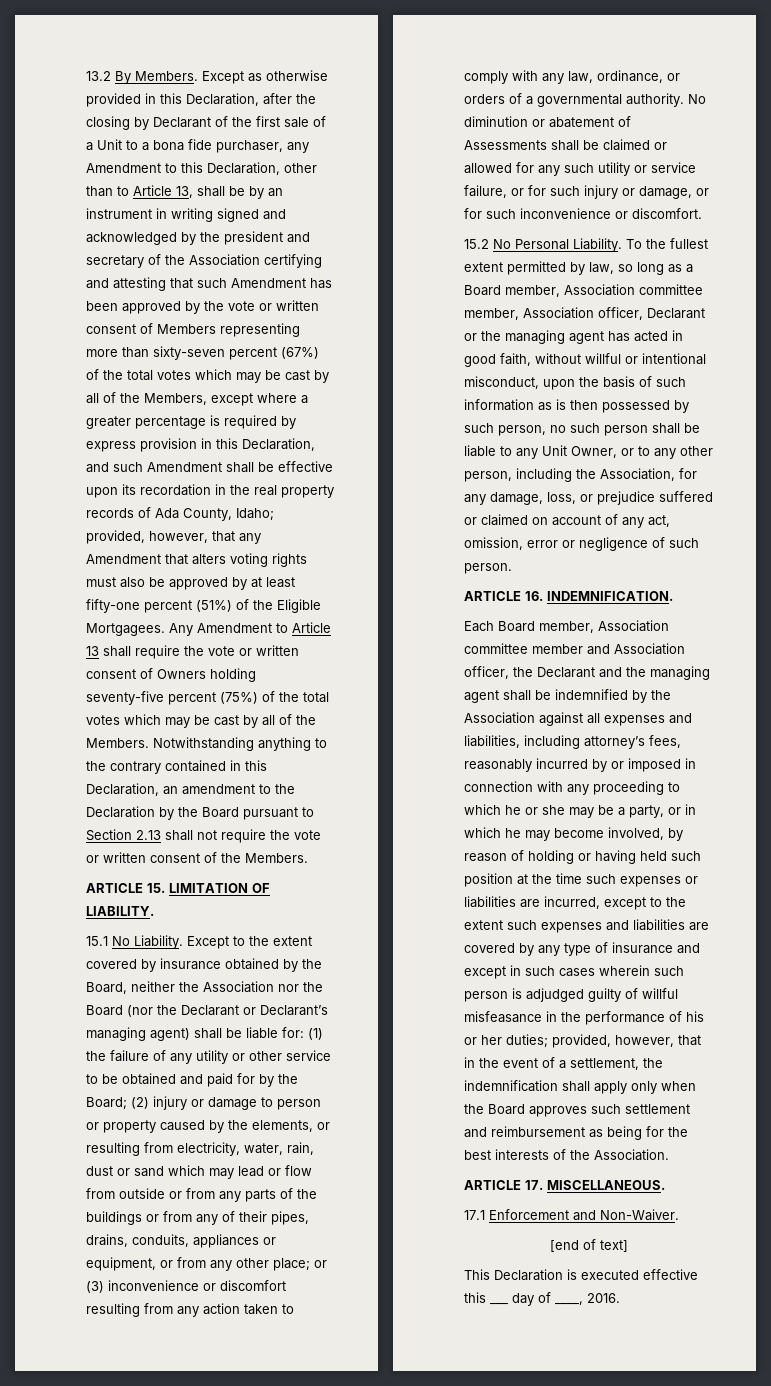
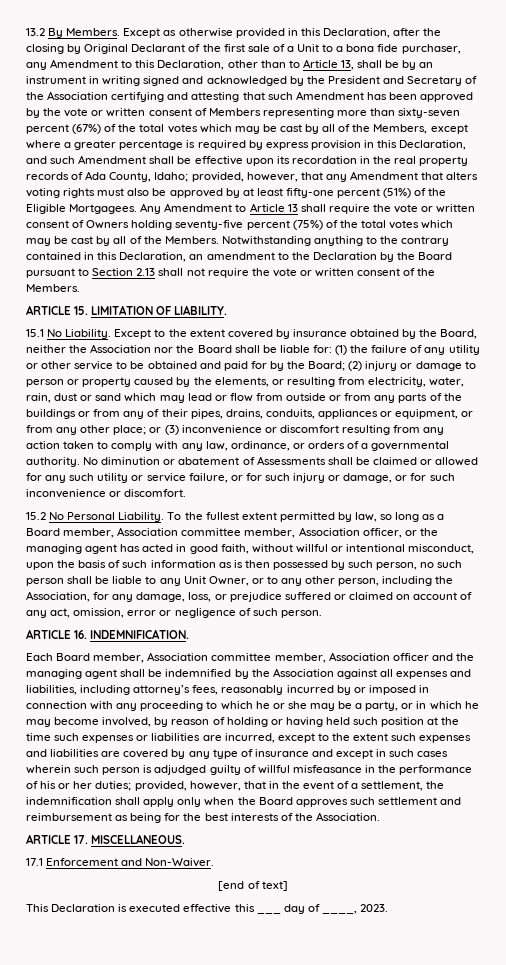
- Except as otherwise provided in this Declaration, after the closing by Declarant of the first sale of a Unit to a bona fide purchaser, any Amendment to this Declaration, other than to Article 13, shall be by an instrument in writing signed and acknowledged by the president and secretary of the Association certifying and attesting that such Amendment has been approved by the vote or written consent of Members representing more than sixty-seven percent (67%) of the total votes which may be cast by all of the Members, except where a greater percentage is required by express provision in this Declaration, and such Amendment shall be effective upon its recordation in the real property records of Ada County, Idaho;
+ Except as otherwise provided in this Declaration, after the closing by Original Declarant of the first sale of a Unit to a bona fide purchaser, any Amendment to this Declaration, other than to Article 13, shall be by an instrument in writing signed and acknowledged by the President and Secretary of the Association certifying and attesting that such Amendment has been approved by the vote or written consent of Members representing more than sixty-seven percent (67%) of the total votes which may be cast by all of the Members, except where a greater percentage is required by express provision in this Declaration, and such Amendment shall be effective upon its recordation in the real property records of Ada County, Idaho;
- Except to the extent covered by insurance obtained by the Board, neither the Association nor the Board (nor the Declarant or Declarant’s managing agent) shall be liable for:
+ Except to the extent covered by insurance obtained by the Board, neither the Association nor the Board shall be liable for:
- To the fullest extent permitted by law, so long as a Board member, Association committee member, Association officer, Declarant or the managing agent has acted in good faith, without willful or intentional misconduct, upon the basis of such information as is then possessed by such person, no such person shall be liable to any Unit Owner, or to any other person, including the Association, for any damage, loss, or prejudice suffered or claimed on account of any act, omission, error or negligence of such person.
+ To the fullest extent permitted by law, so long as a Board member, Association committee member, Association officer, or the managing agent has acted in good faith, without willful or intentional misconduct, upon the basis of such information as is then possessed by such person, no such person shall be liable to any Unit Owner, or to any other person, including the Association, for any damage, loss, or prejudice suffered or claimed on account of any act, omission, error or negligence of such person.
- Each Board member, Association committee member and Association officer, the Declarant and the managing agent shall be indemnified by the Association against all expenses and liabilities, including attorney’s fees, reasonably incurred by or imposed in connection with any proceeding to which he or she may be a party, or in which he may become involved, by reason of holding or having held such position at the time such expenses or liabilities are incurred, except to the extent such expenses and liabilities are covered by any type of insurance and except in such cases wherein such person is adjudged guilty of willful misfeasance in the performance of his or her duties;
+ Each Board member, Association committee member, Association officer and the managing agent shall be indemnified by the Association against all expenses and liabilities, including attorney’s fees, reasonably incurred by or imposed in connection with any proceeding to which he or she may be a party, or in which he may become involved, by reason of holding or having held such position at the time such expenses or liabilities are incurred, except to the extent such expenses and liabilities are covered by any type of insurance and except in such cases wherein such person is adjudged guilty of willful misfeasance in the performance of his or her duties;
- This Declaration is executed effective this ___ day of ____, 2016.
+ This Declaration is executed effective this ___ day of ____, 2023.

